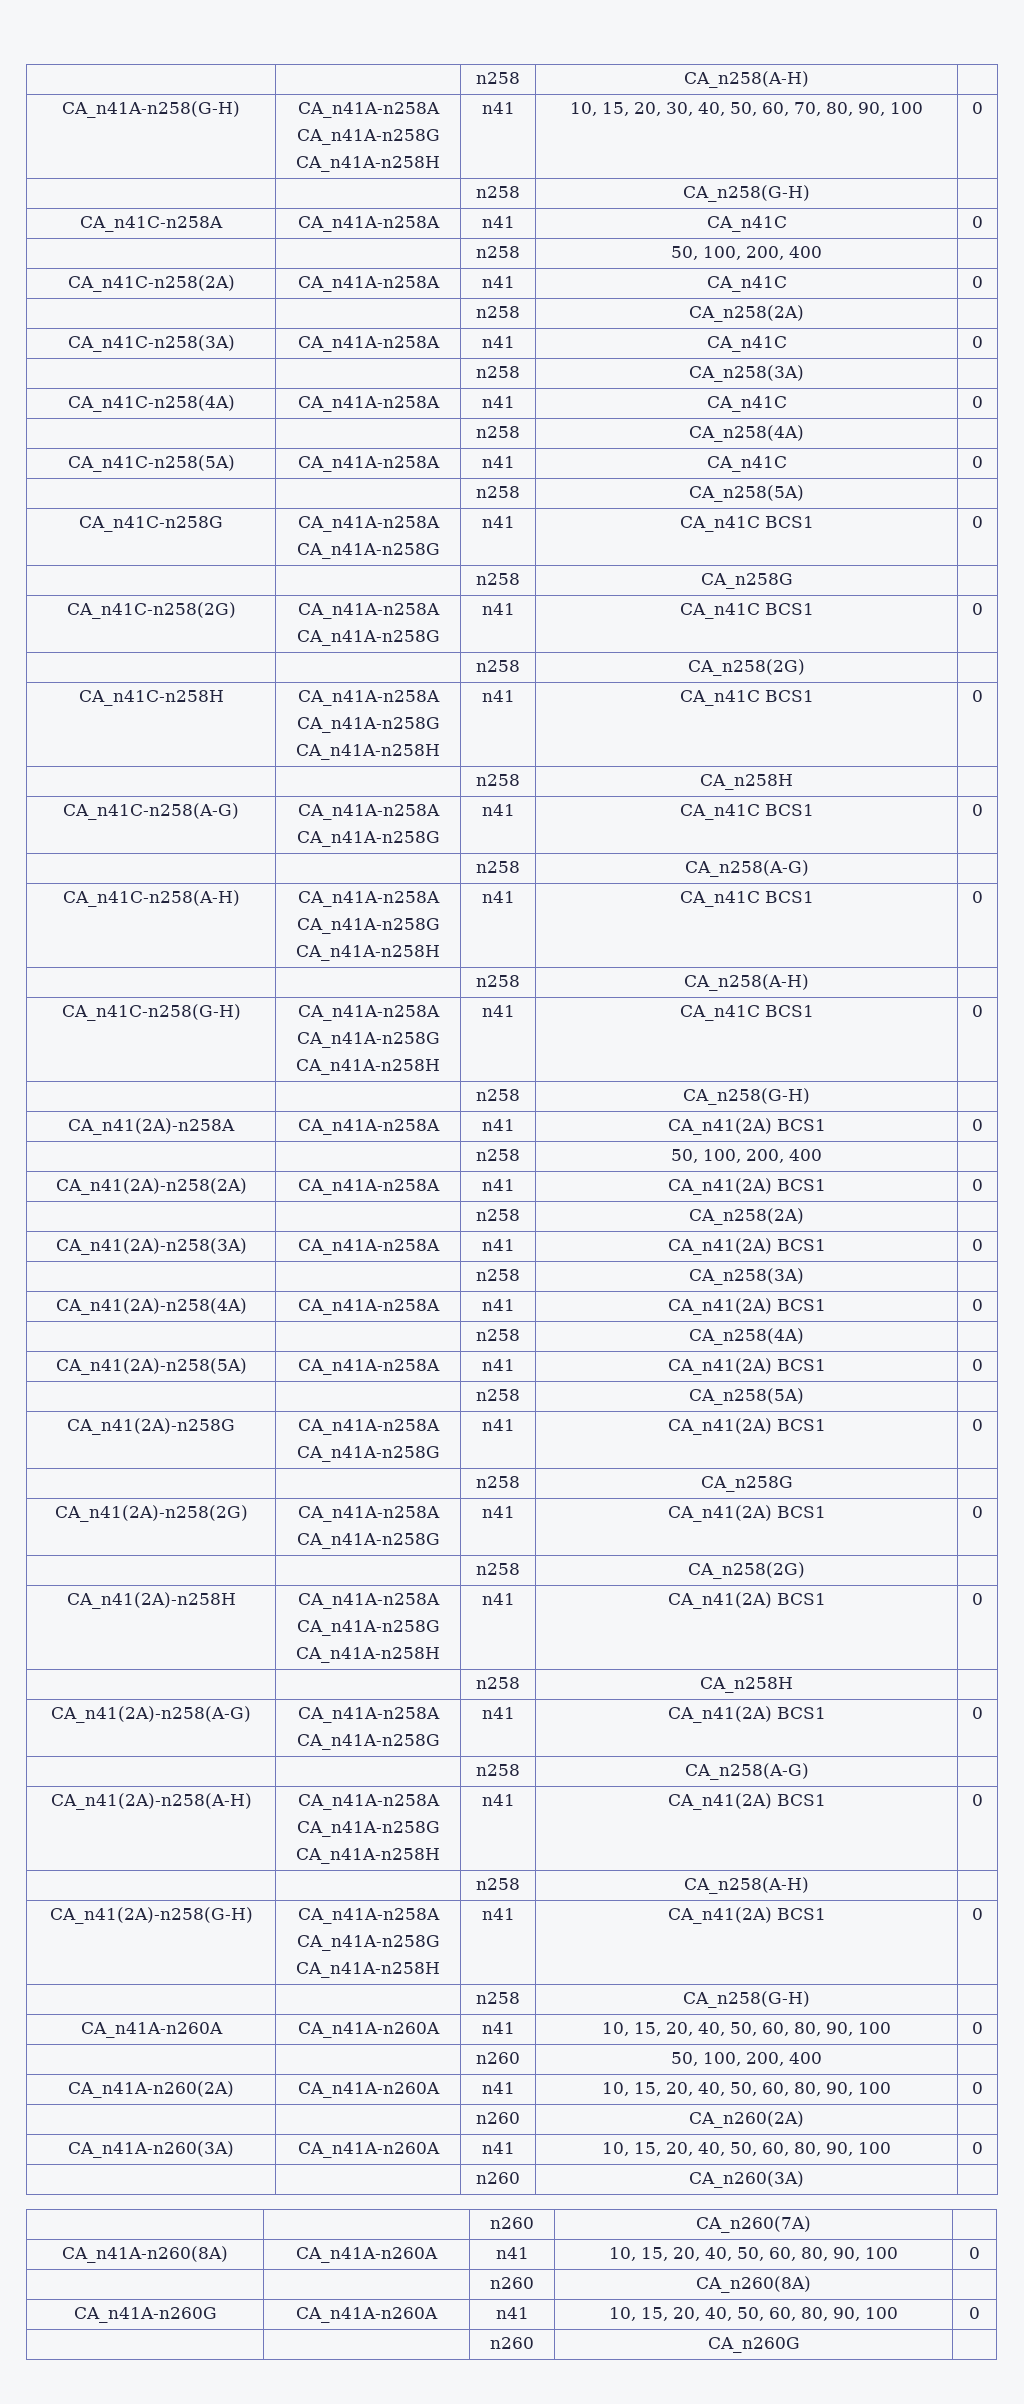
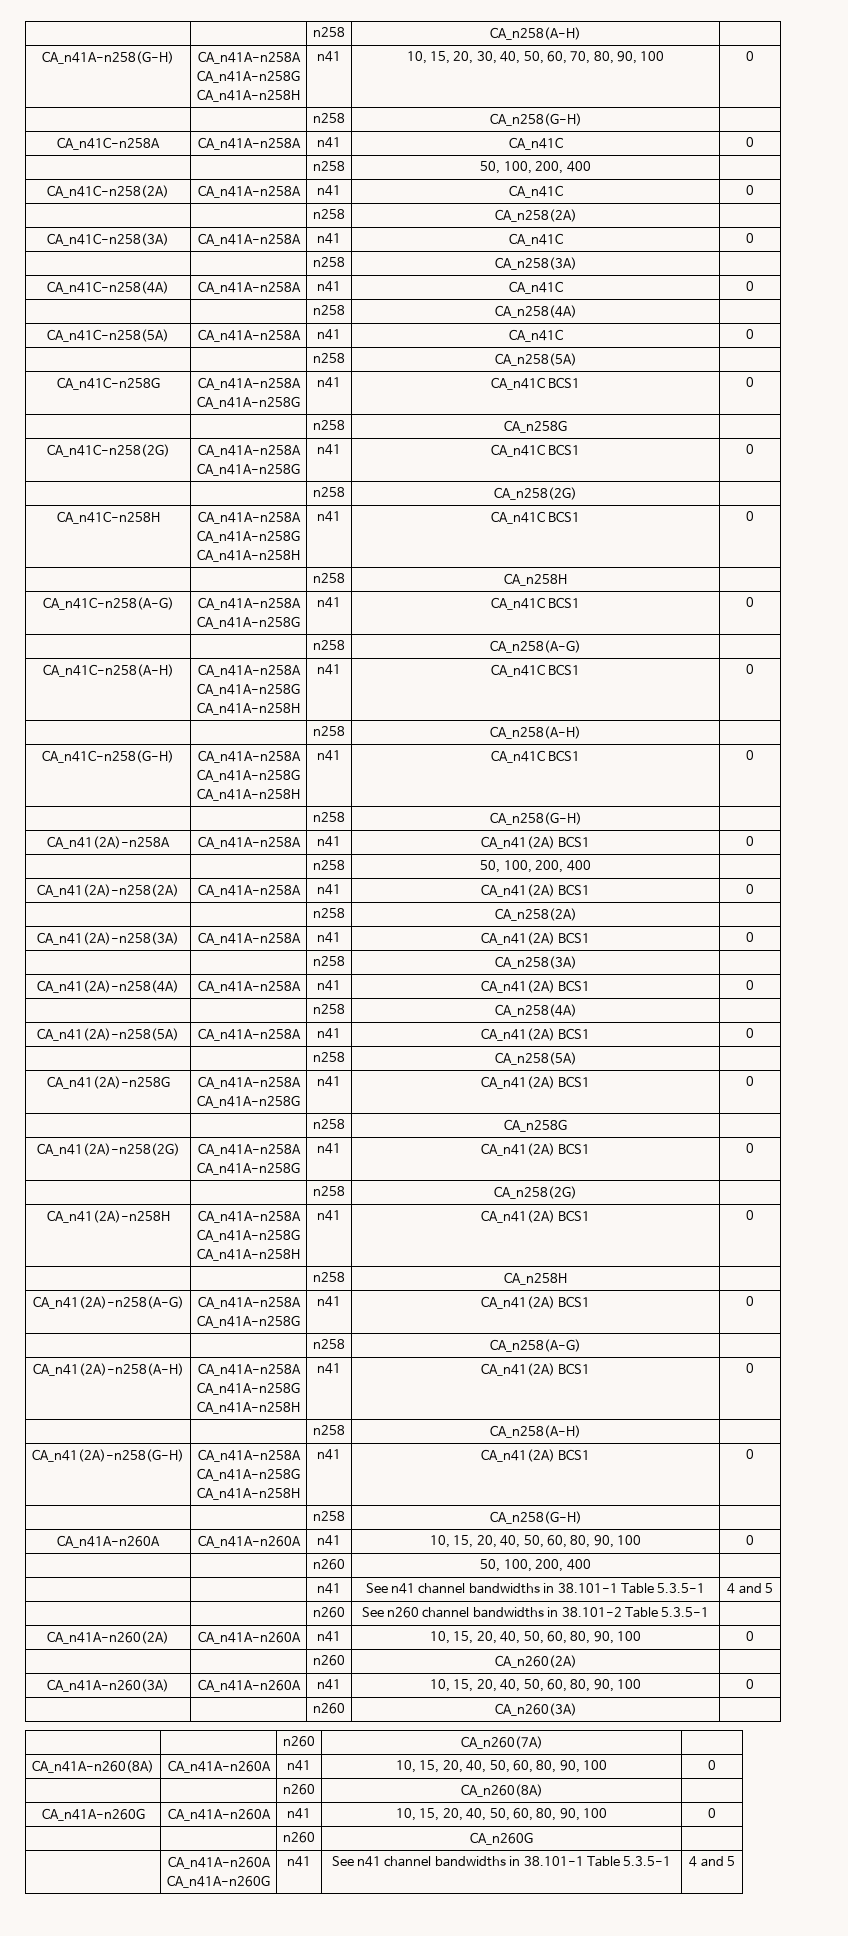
+ | | n41 | See n41 channel bandwidths in 38.101-1 Table 5.3.5-1 | 4 and 5
+ | | n260 | See n260 channel bandwidths in 38.101-2 Table 5.3.5-1 |
  | | n260 | CA_n260G |
+ | CA_n41A-n260A
+ CA_n41A-n260G | n41 | See n41 channel bandwidths in 38.101-1 Table 5.3.5-1 | 4 and 5

